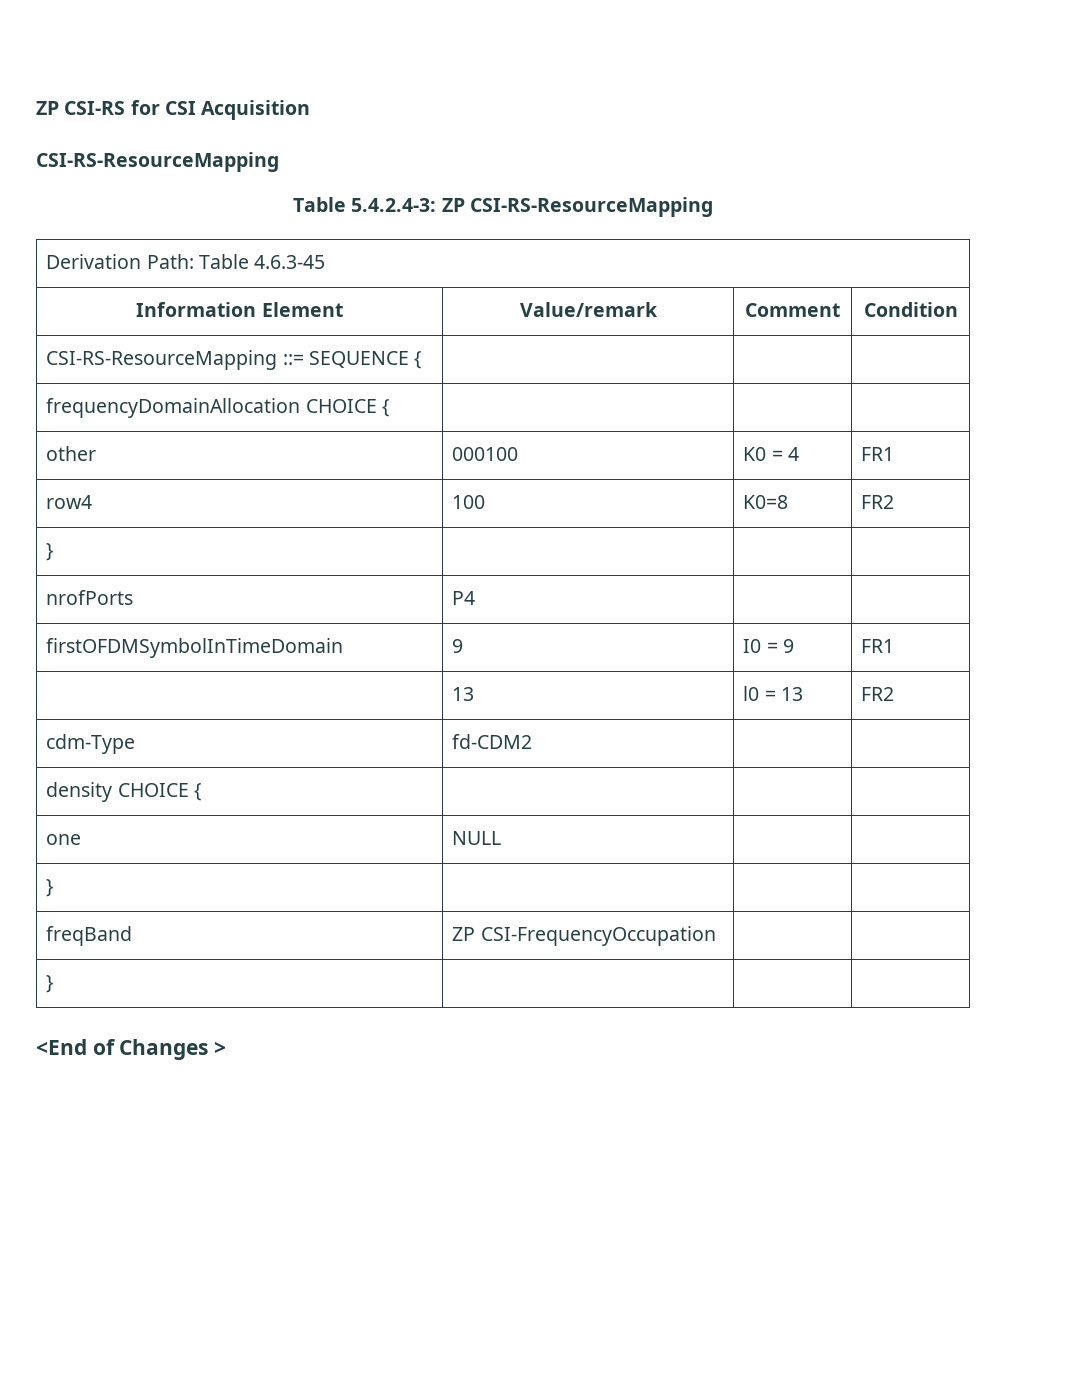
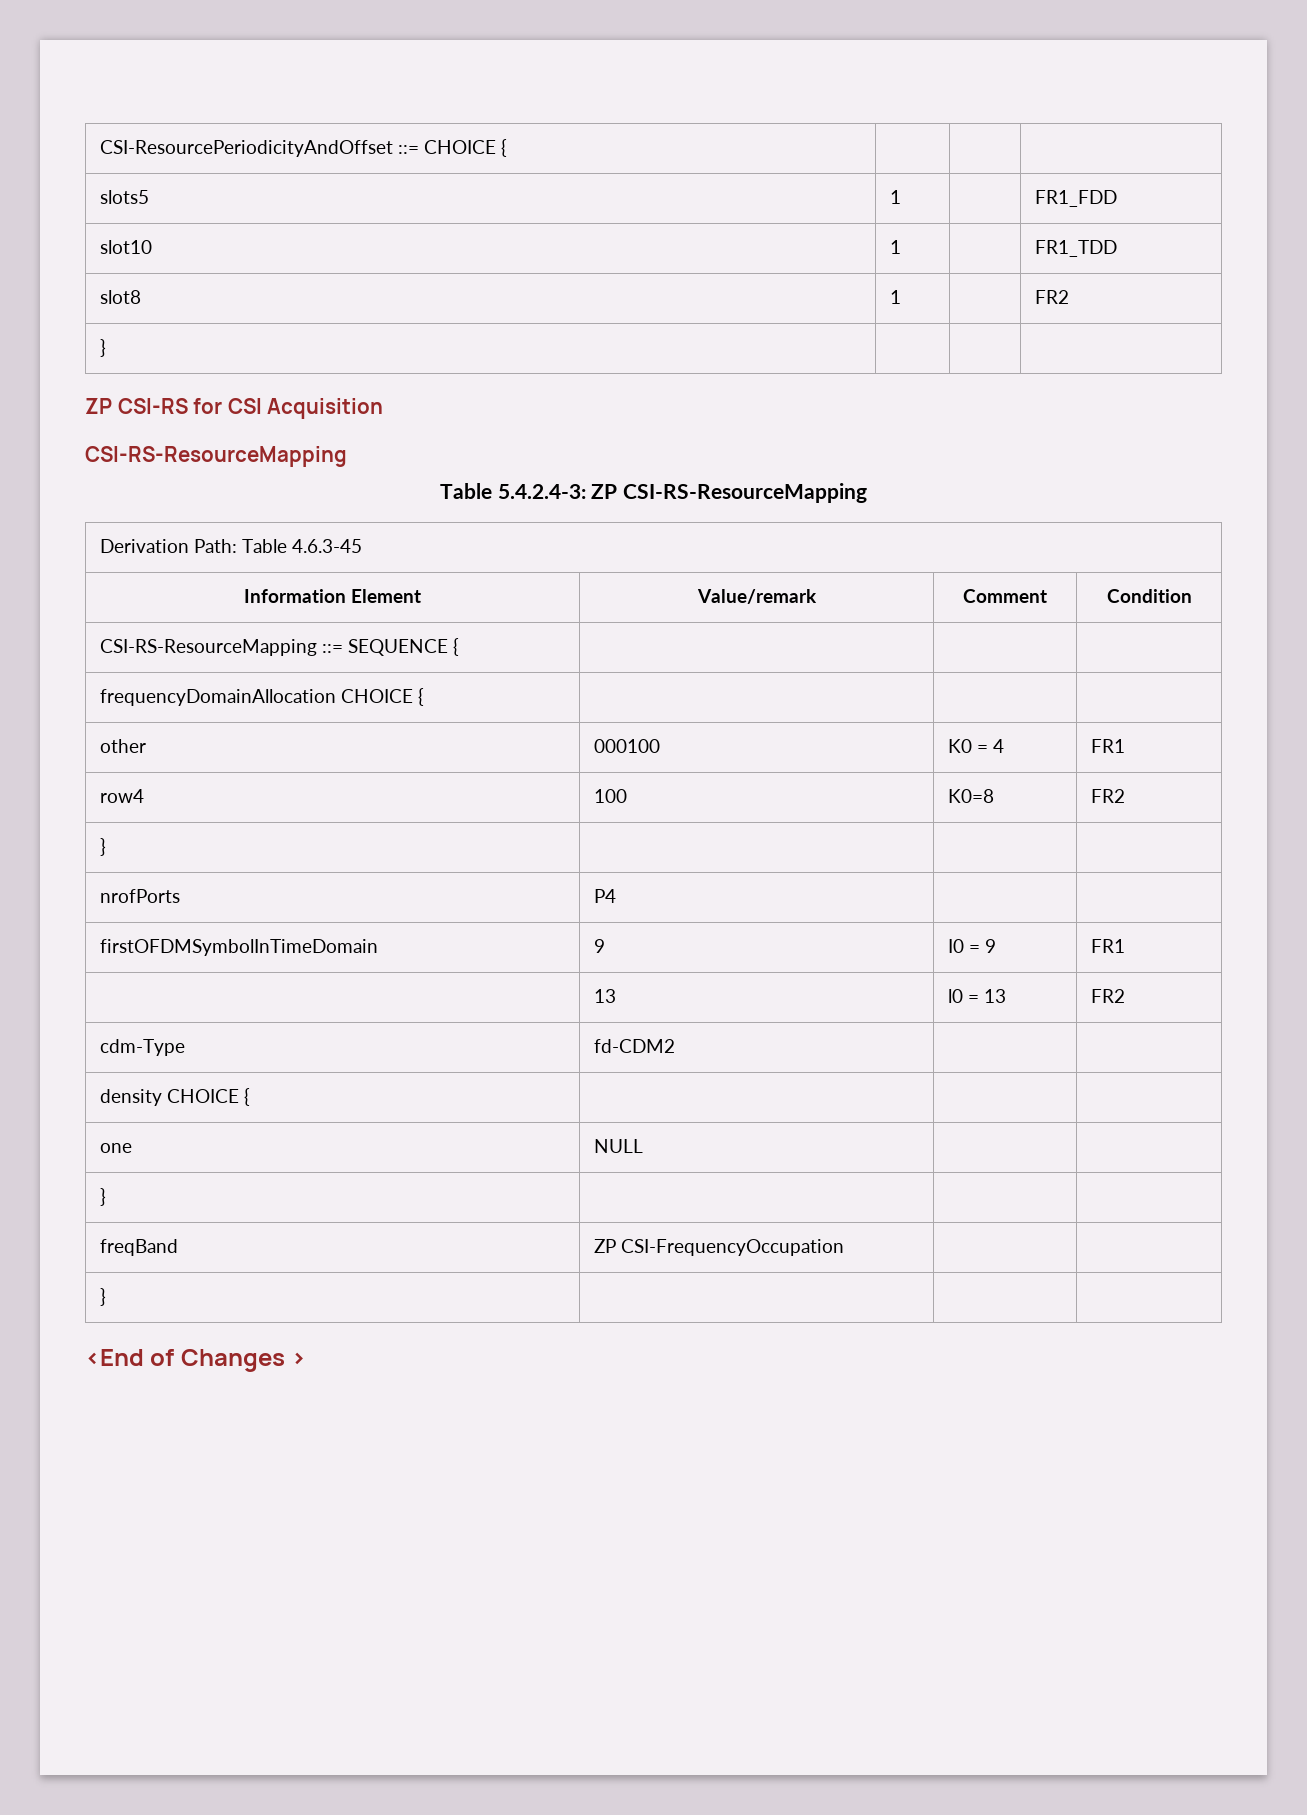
+ CSI-ResourcePeriodicityAndOffset ::= CHOICE { | | |
+ slots5 | 1 | | FR1_FDD
+ slot10 | 1 | | FR1_TDD
+ slot8 | 1 | | FR2
+ } | | |

